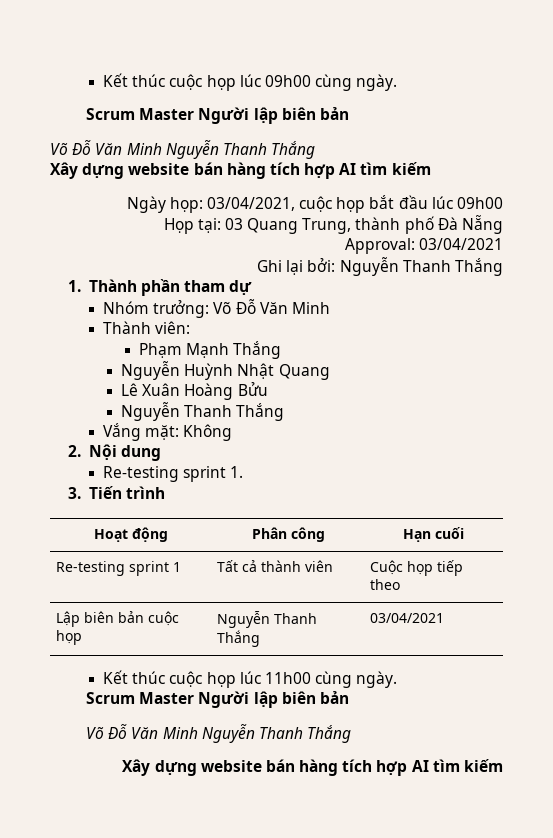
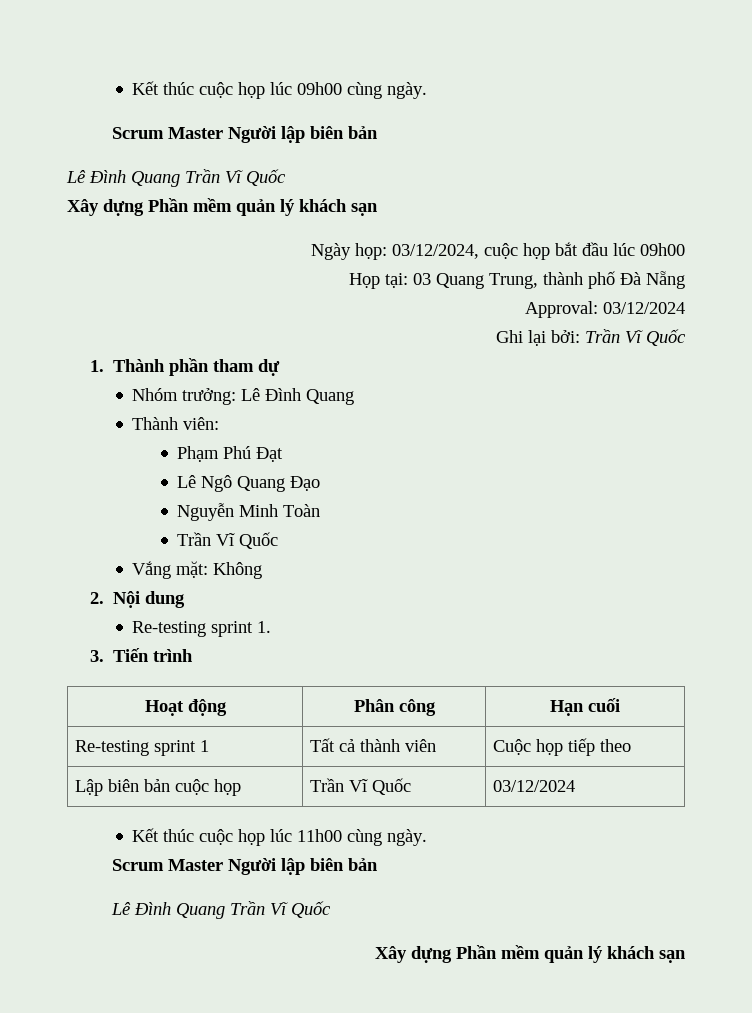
  Kết thúc cuộc họp lúc 09h00 cùng ngày.
  Scrum Master Người lập biên bản
- Võ Đỗ Văn Minh Nguyễn Thanh Thắng
- Xây dựng website bán hàng tích hợp AI tìm kiếm
+ Lê Đình Quang Trần Vĩ Quốc
+ Xây dựng Phần mềm quản lý khách sạn
- Ngày họp: 03/04/2021, cuộc họp bắt đầu lúc 09h00
+ Ngày họp: 03/12/2024, cuộc họp bắt đầu lúc 09h00
- Approval: 03/04/2021
+ Approval: 03/12/2024
- Ghi lại bởi: Nguyễn Thanh Thắng
+ Ghi lại bởi: Trần Vĩ Quốc
- Nhóm trưởng: Võ Đỗ Văn Minh
+ Nhóm trưởng: Lê Đình Quang
- Phạm Mạnh Thắng
- Nguyễn Huỳnh Nhật Quang
- Lê Xuân Hoàng Bửu
- Nguyễn Thanh Thắng
+ Phạm Phú Đạt
+ Lê Ngô Quang Đạo
+ Nguyễn Minh Toàn
+ Trần Vĩ Quốc
- Lập biên bản cuộc họp | Nguyễn Thanh Thắng | 03/04/2021
+ Lập biên bản cuộc họp | Trần Vĩ Quốc | 03/12/2024
  Kết thúc cuộc họp lúc 11h00 cùng ngày.
  Scrum Master Người lập biên bản
- Võ Đỗ Văn Minh Nguyễn Thanh Thắng
- Xây dựng website bán hàng tích hợp AI tìm kiếm
+ Lê Đình Quang Trần Vĩ Quốc
+ Xây dựng Phần mềm quản lý khách sạn

